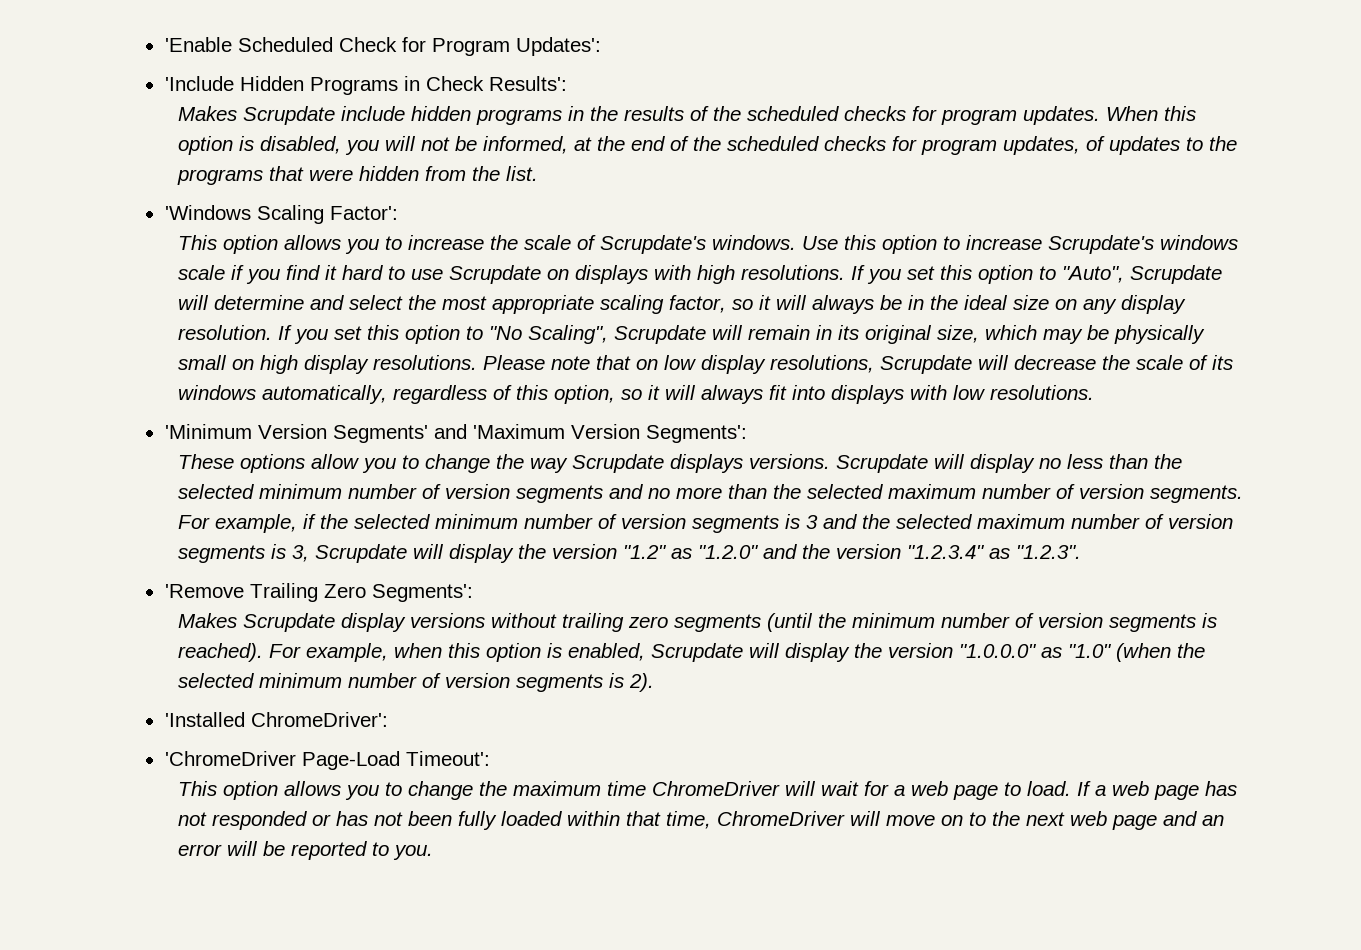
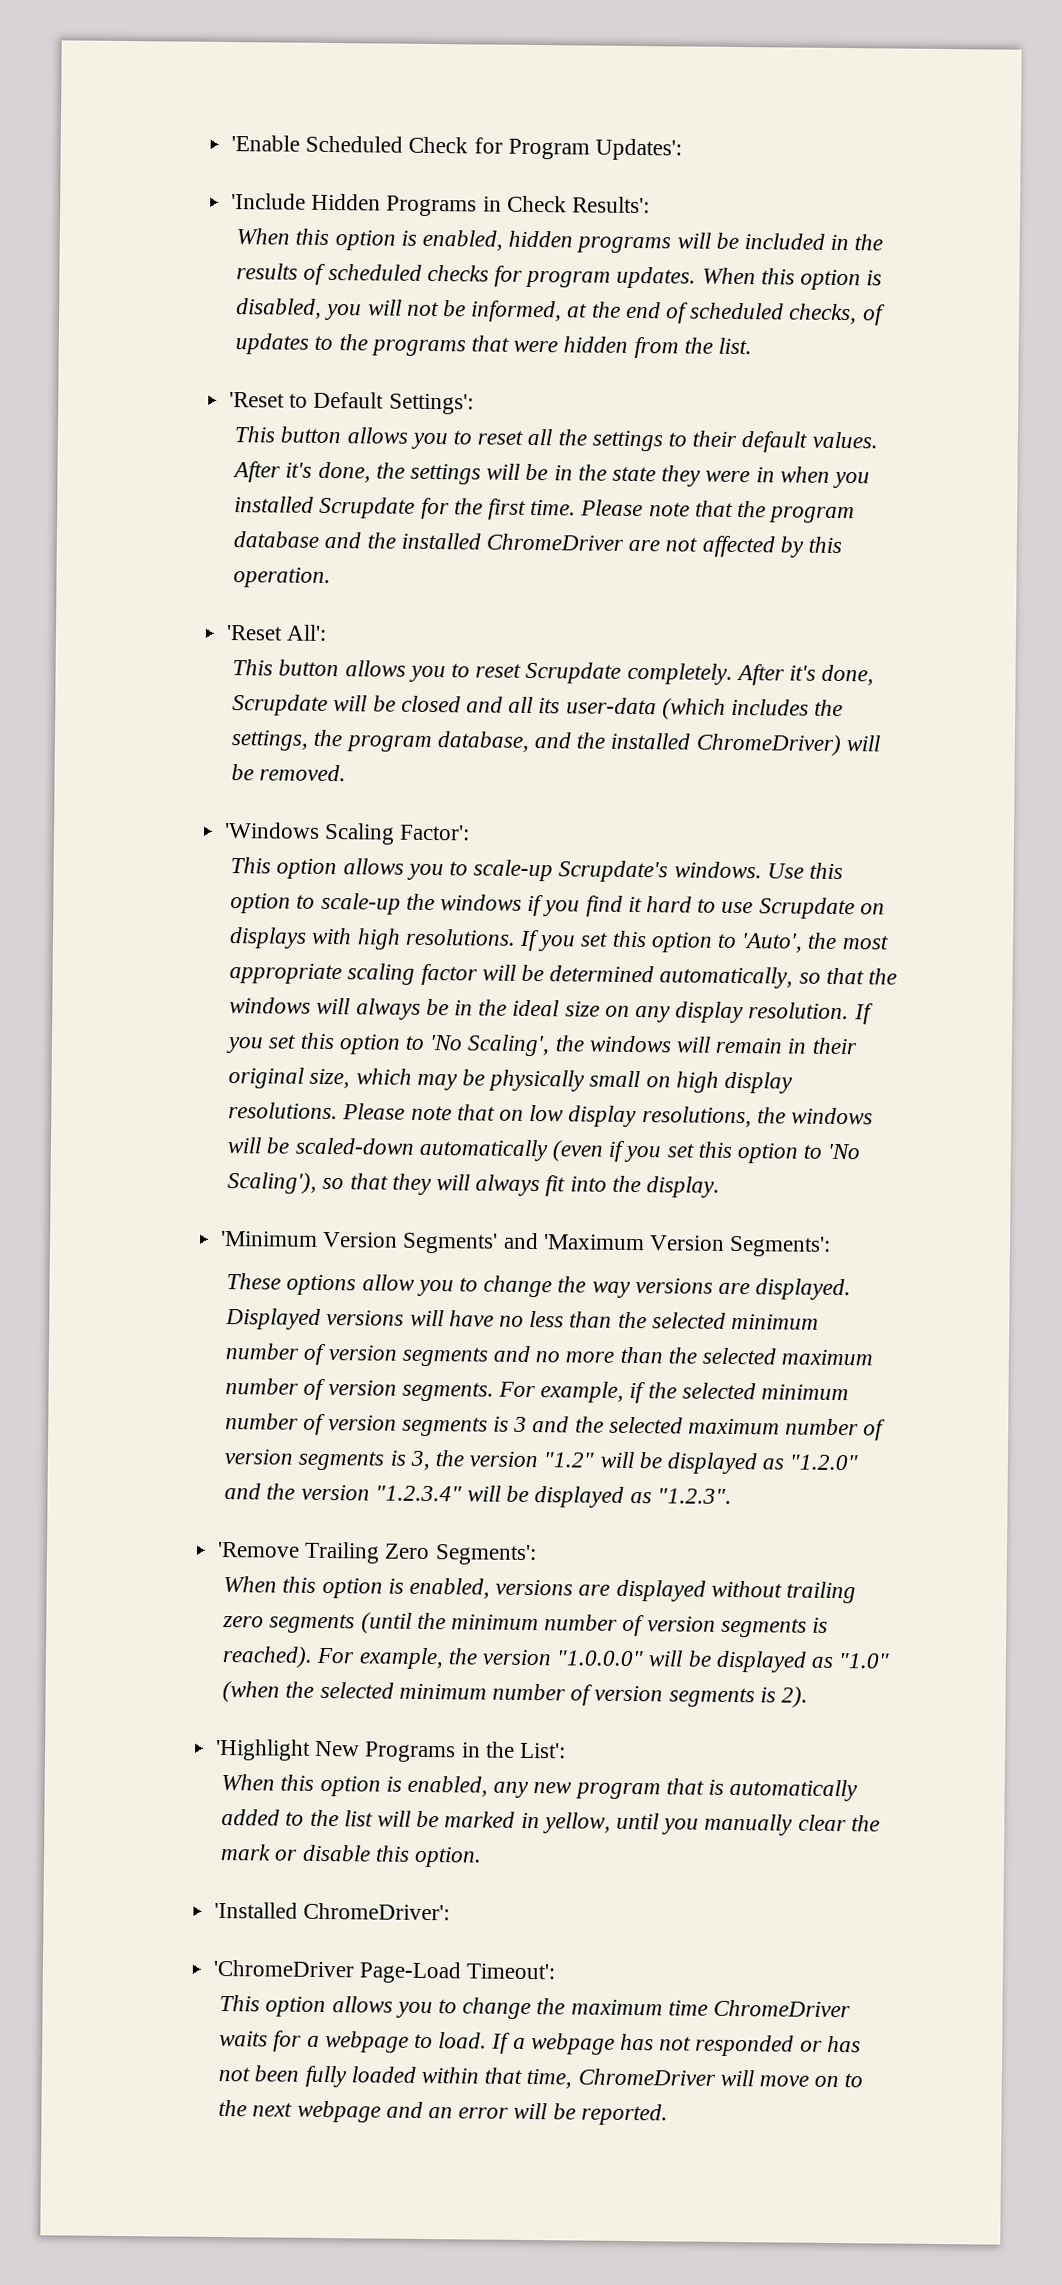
- Makes Scrupdate include hidden programs in the results of the scheduled checks for program updates.
+ When this option is enabled, hidden programs will be included in the results of scheduled checks for program updates.
- When this option is disabled, you will not be informed, at the end of the scheduled checks for program updates, of updates to the programs that were hidden from the list.
+ When this option is disabled, you will not be informed, at the end of scheduled checks, of updates to the programs that were hidden from the list.
+ 'Reset to Default Settings':
+ This button allows you to reset all the settings to their default values. After it's done, the settings will be in the state they were in when you installed Scrupdate for the first time. Please note that the program database and the installed ChromeDriver are not affected by this operation.
+ 'Reset All':
+ This button allows you to reset Scrupdate completely. After it's done, Scrupdate will be closed and all its user-data (which includes the settings, the program database, and the installed ChromeDriver) will be removed.
- This option allows you to increase the scale of Scrupdate's windows.
+ This option allows you to scale-up Scrupdate's windows.
- Use this option to increase Scrupdate's windows scale if you find it hard to use Scrupdate on displays with high resolutions.
+ Use this option to scale-up the windows if you find it hard to use Scrupdate on displays with high resolutions.
- If you set this option to "Auto", Scrupdate will determine and select the most appropriate scaling factor, so it will always be in the ideal size on any display resolution.
+ If you set this option to 'Auto', the most appropriate scaling factor will be determined automatically, so that the windows will always be in the ideal size on any display resolution.
- If you set this option to "No Scaling", Scrupdate will remain in its original size, which may be physically small on high display resolutions.
+ If you set this option to 'No Scaling', the windows will remain in their original size, which may be physically small on high display resolutions.
- Please note that on low display resolutions, Scrupdate will decrease the scale of its windows automatically, regardless of this option, so it will always fit into displays with low resolutions.
+ Please note that on low display resolutions, the windows will be scaled-down automatically (even if you set this option to 'No Scaling'), so that they will always fit into the display.
- These options allow you to change the way Scrupdate displays versions. Scrupdate will display no less than the selected minimum number of version segments and no more than the selected maximum number of version segments.
+ These options allow you to change the way versions are displayed. Displayed versions will have no less than the selected minimum number of version segments and no more than the selected maximum number of version segments.
- For example, if the selected minimum number of version segments is 3 and the selected maximum number of version segments is 3, Scrupdate will display the version "1.2" as "1.2.0" and the version "1.2.3.4" as "1.2.3".
+ For example, if the selected minimum number of version segments is 3 and the selected maximum number of version segments is 3, the version "1.2" will be displayed as "1.2.0" and the version "1.2.3.4" will be displayed as "1.2.3".
- Makes Scrupdate display versions without trailing zero segments (until the minimum number of version segments is reached).
+ When this option is enabled, versions are displayed without trailing zero segments (until the minimum number of version segments is reached).
- For example, when this option is enabled, Scrupdate will display the version "1.0.0.0" as "1.0" (when the selected minimum number of version segments is 2).
+ For example, the version "1.0.0.0" will be displayed as "1.0" (when the selected minimum number of version segments is 2).
+ 'Highlight New Programs in the List':
+ When this option is enabled, any new program that is automatically added to the list will be marked in yellow, until you manually clear the mark or disable this option.
- This option allows you to change the maximum time ChromeDriver will wait for a web page to load.
+ This option allows you to change the maximum time ChromeDriver waits for a webpage to load.
- If a web page has not responded or has not been fully loaded within that time, ChromeDriver will move on to the next web page and an error will be reported to you.
+ If a webpage has not responded or has not been fully loaded within that time, ChromeDriver will move on to the next webpage and an error will be reported.

